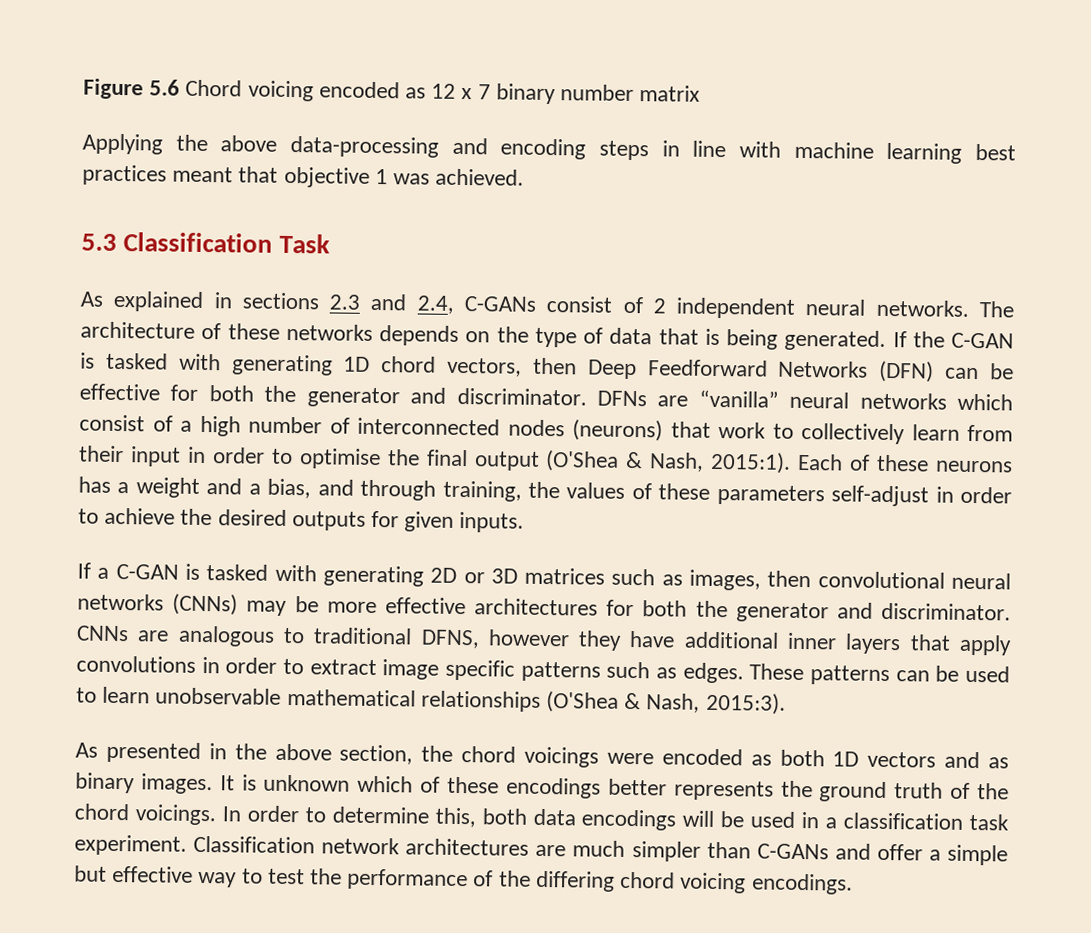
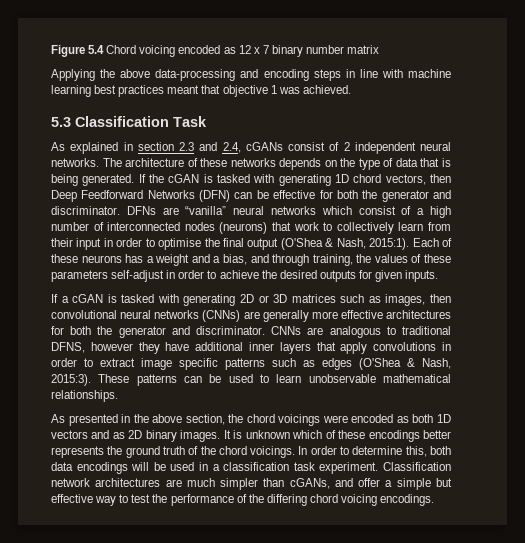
- Figure 5.6 Chord voicing encoded as 12 x 7 binary number matrix
+ Figure 5.4 Chord voicing encoded as 12 x 7 binary number matrix
- As explained in sections 2.3 and 2.4, C-GANs consist of 2 independent neural networks.
+ As explained in section 2.3 and 2.4, cGANs consist of 2 independent neural networks.
- If the C-GAN is tasked with generating 1D chord vectors, then Deep Feedforward Networks (DFN) can be effective for both the generator and discriminator.
+ If the cGAN is tasked with generating 1D chord vectors, then Deep Feedforward Networks (DFN) can be effective for both the generator and discriminator.
- If a C-GAN is tasked with generating 2D or 3D matrices such as images, then convolutional neural networks (CNNs) may be more effective architectures for both the generator and discriminator.
+ If a cGAN is tasked with generating 2D or 3D matrices such as images, then convolutional neural networks (CNNs) are generally more effective architectures for both the generator and discriminator.
- CNNs are analogous to traditional DFNS, however they have additional inner layers that apply convolutions in order to extract image specific patterns such as edges.
+ CNNs are analogous to traditional DFNS, however they have additional inner layers that apply convolutions in order to extract image specific patterns such as edges (O'Shea & Nash, 2015:3).
- These patterns can be used to learn unobservable mathematical relationships (O'Shea & Nash, 2015:3).
+ These patterns can be used to learn unobservable mathematical relationships.
- As presented in the above section, the chord voicings were encoded as both 1D vectors and as binary images.
+ As presented in the above section, the chord voicings were encoded as both 1D vectors and as 2D binary images.
- Classification network architectures are much simpler than C-GANs and offer a simple but effective way to test the performance of the differing chord voicing encodings.
+ Classification network architectures are much simpler than cGANs, and offer a simple but effective way to test the performance of the differing chord voicing encodings.

